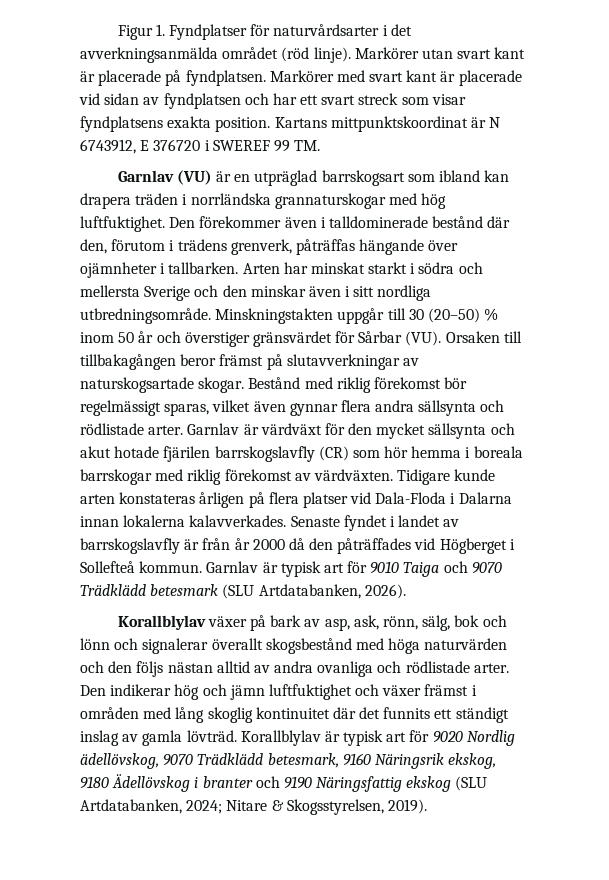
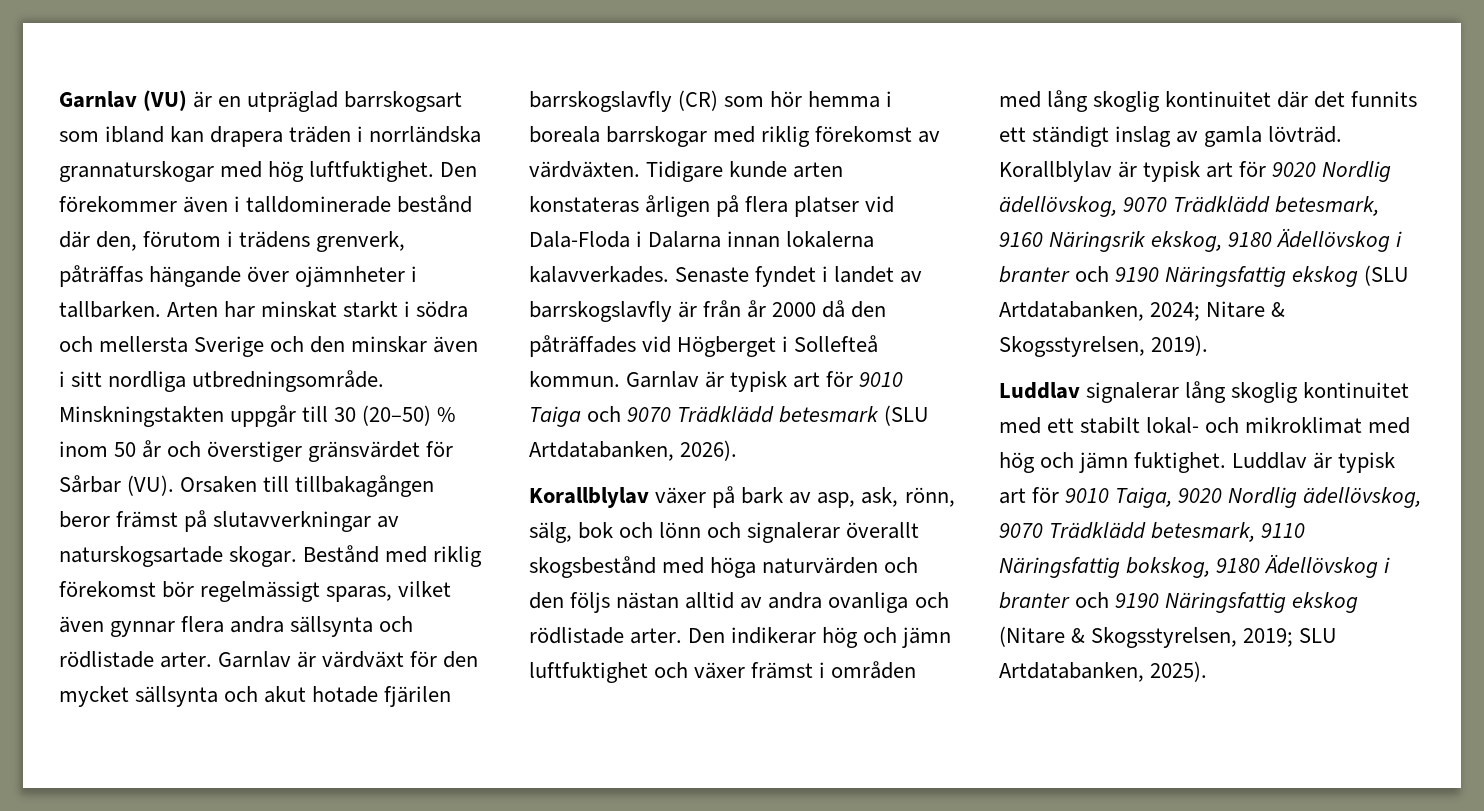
- Figur 1. Fyndplatser för naturvårdsarter i det avverkningsanmälda området (röd linje). Markörer utan svart kant är placerade på fyndplatsen. Markörer med svart kant är placerade vid sidan av fyndplatsen och har ett svart streck som visar fyndplatsens exakta position. Kartans mittpunktskoordinat är N 6743912, E 376720 i SWEREF 99 TM.
+ Luddlav signalerar lång skoglig kontinuitet med ett stabilt lokal- och mikroklimat med hög och jämn fuktighet. Luddlav är typisk art för 9010 Taiga, 9020 Nordlig ädellövskog, 9070 Trädklädd betesmark, 9110 Näringsfattig bokskog, 9180 Ädellövskog i branter och 9190 Näringsfattig ekskog (Nitare & Skogsstyrelsen, 2019; SLU Artdatabanken, 2025).

